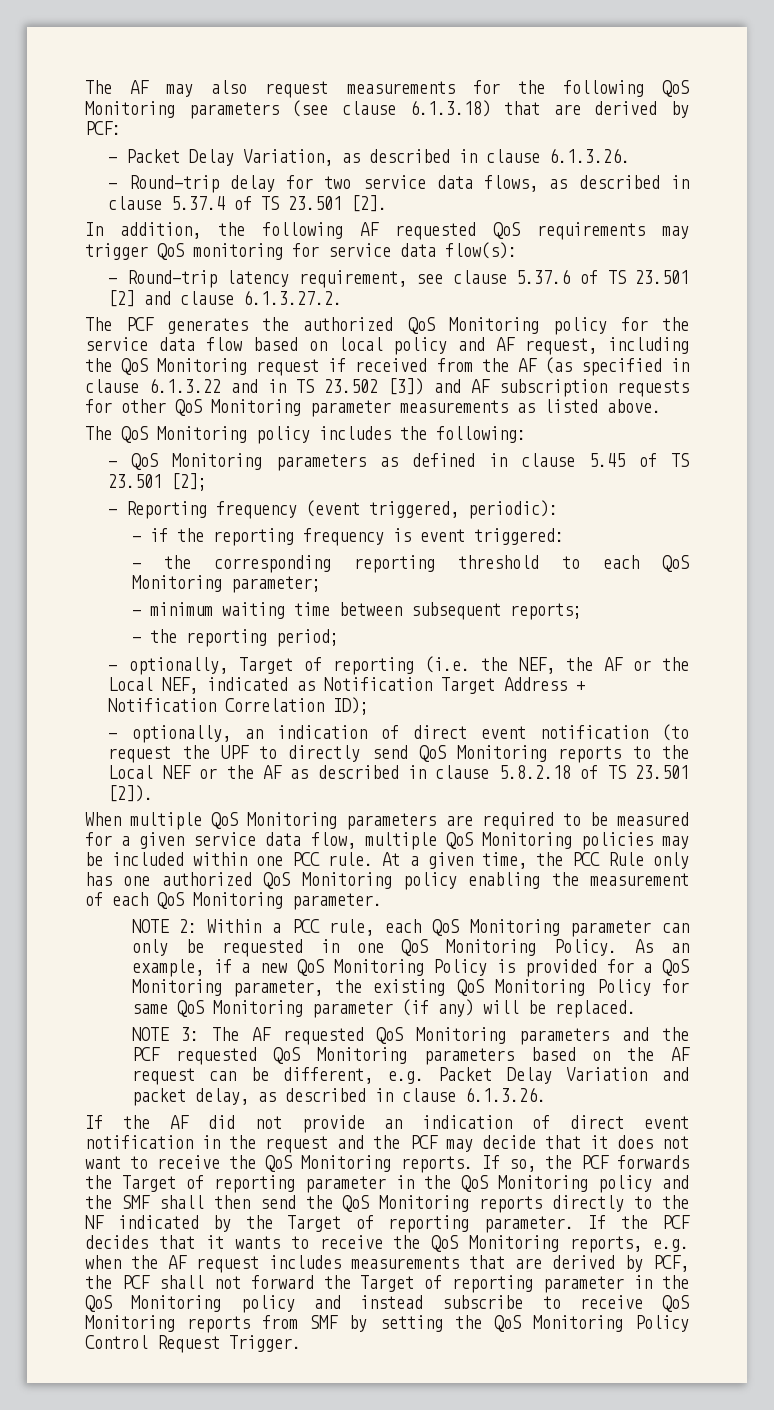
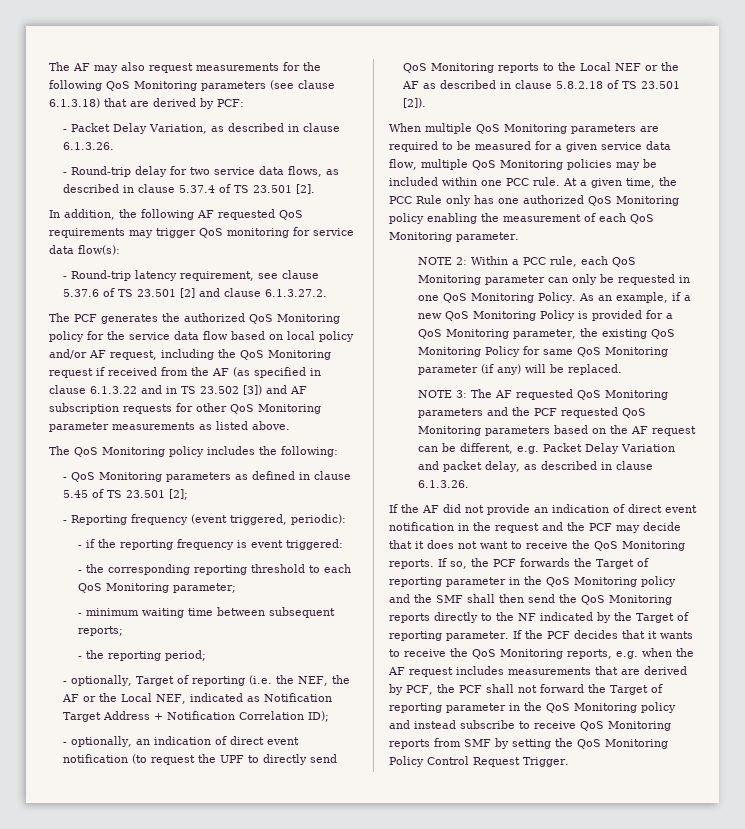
- The PCF generates the authorized QoS Monitoring policy for the service data flow based on local policy and AF request, including the QoS Monitoring request if received from the AF (as specified in clause 6.1.3.22 and in TS 23.502 [3]) and AF subscription requests for other QoS Monitoring parameter measurements as listed above.
+ The PCF generates the authorized QoS Monitoring policy for the service data flow based on local policy and/or AF request, including the QoS Monitoring request if received from the AF (as specified in clause 6.1.3.22 and in TS 23.502 [3]) and AF subscription requests for other QoS Monitoring parameter measurements as listed above.

